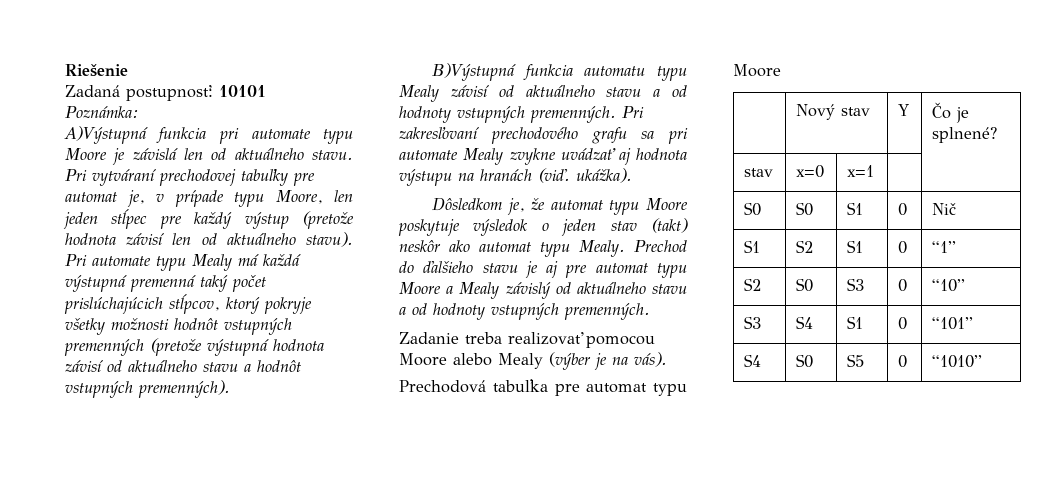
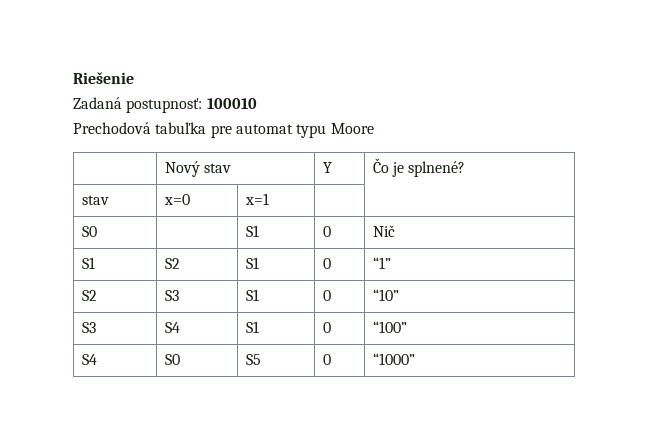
- Zadaná postupnosť: 10101
- Poznámka:
- A)Výstupná funkcia pri automate typu Moore je závislá len od aktuálneho stavu. Pri vytváraní prechodovej tabuľky pre automat je, v prípade typu Moore, len jeden stĺpec pre každý výstup (pretože hodnota závisí len od aktuálneho stavu). Pri automate typu Mealy má každá výstupná premenná taký počet prislúchajúcich stĺpcov, ktorý pokryje všetky možnosti hodnôt vstupných premenných (pretože výstupná hodnota závisí od aktuálneho stavu a hodnôt vstupných premenných).
- B)Výstupná funkcia automatu typu Mealy závisí od aktuálneho stavu a od hodnoty vstupných premenných. Pri zakresľovaní prechodového grafu sa pri automate Mealy zvykne uvádzať aj hodnota výstupu na hranách (viď. ukážka).
- Dôsledkom je, že automat typu Moore poskytuje výsledok o jeden stav (takt) neskôr ako automat typu Mealy. Prechod do ďalšieho stavu je aj pre automat typu Moore a Mealy závislý od aktuálneho stavu a od hodnoty vstupných premenných.
- Zadanie treba realizovať pomocou Moore alebo Mealy (výber je na vás).
+ Zadaná postupnosť: 100010
- S0 | S0 | S1 | 0 | Nič
+ S0 | | S1 | 0 | Nič
- S2 | S0 | S3 | 0 | “10”
+ S2 | S3 | S1 | 0 | “10”
- S3 | S4 | S1 | 0 | “101”
+ S3 | S4 | S1 | 0 | “100”
- S4 | S0 | S5 | 0 | “1010”
+ S4 | S0 | S5 | 0 | “1000”

